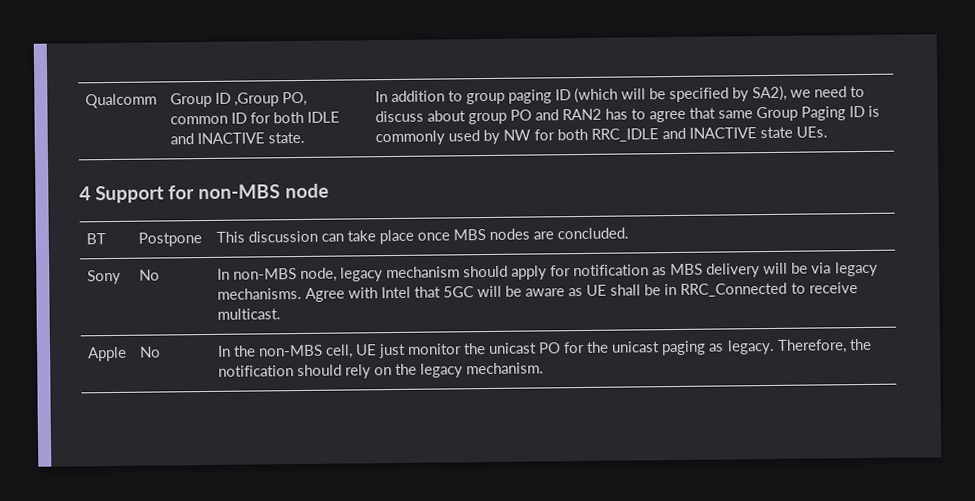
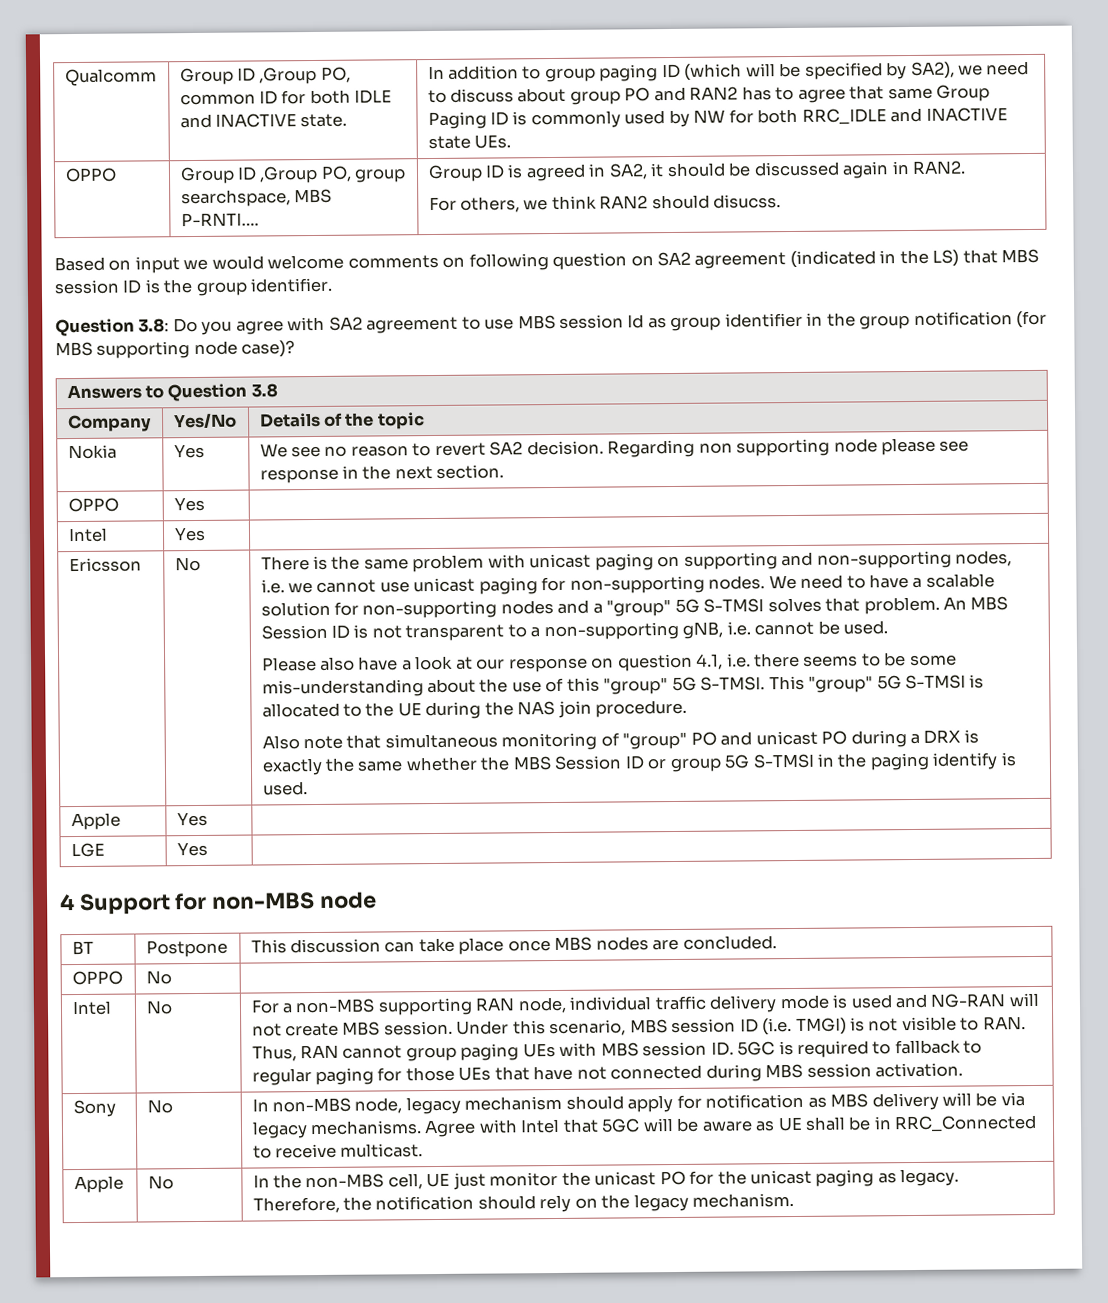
+ OPPO | Group ID ,Group PO, group searchspace, MBS P-RNTI…. | Group ID is agreed in SA2, it should be discussed again in RAN2.
+ For others, we think RAN2 should disucss.
+ Based on input we would welcome comments on following question on SA2 agreement (indicated in the LS) that MBS session ID is the group identifier.
+ Question 3.8: Do you agree with SA2 agreement to use MBS session Id as group identifier in the group notification (for MBS supporting node case)?
+ Answers to Question 3.8
+ Company | Yes/No | Details of the topic
+ Nokia | Yes | We see no reason to revert SA2 decision. Regarding non supporting node please see response in the next section.
+ OPPO | Yes |
+ Intel | Yes |
+ Ericsson | No | There is the same problem with unicast paging on supporting and non-supporting nodes, i.e. we cannot use unicast paging for non-supporting nodes. We need to have a scalable solution for non-supporting nodes and a "group" 5G S-TMSI solves that problem. An MBS Session ID is not transparent to a non-supporting gNB, i.e. cannot be used.
+ Please also have a look at our response on question 4.1, i.e. there seems to be some mis-understanding about the use of this "group" 5G S-TMSI. This "group" 5G S-TMSI is allocated to the UE during the NAS join procedure.
+ Also note that simultaneous monitoring of "group" PO and unicast PO during a DRX is exactly the same whether the MBS Session ID or group 5G S-TMSI in the paging identify is used.
+ Apple | Yes |
+ LGE | Yes |
+ OPPO | No |
+ Intel | No | For a non-MBS supporting RAN node, individual traffic delivery mode is used and NG-RAN will not create MBS session. Under this scenario, MBS session ID (i.e. TMGI) is not visible to RAN. Thus, RAN cannot group paging UEs with MBS session ID. 5GC is required to fallback to regular paging for those UEs that have not connected during MBS session activation.

